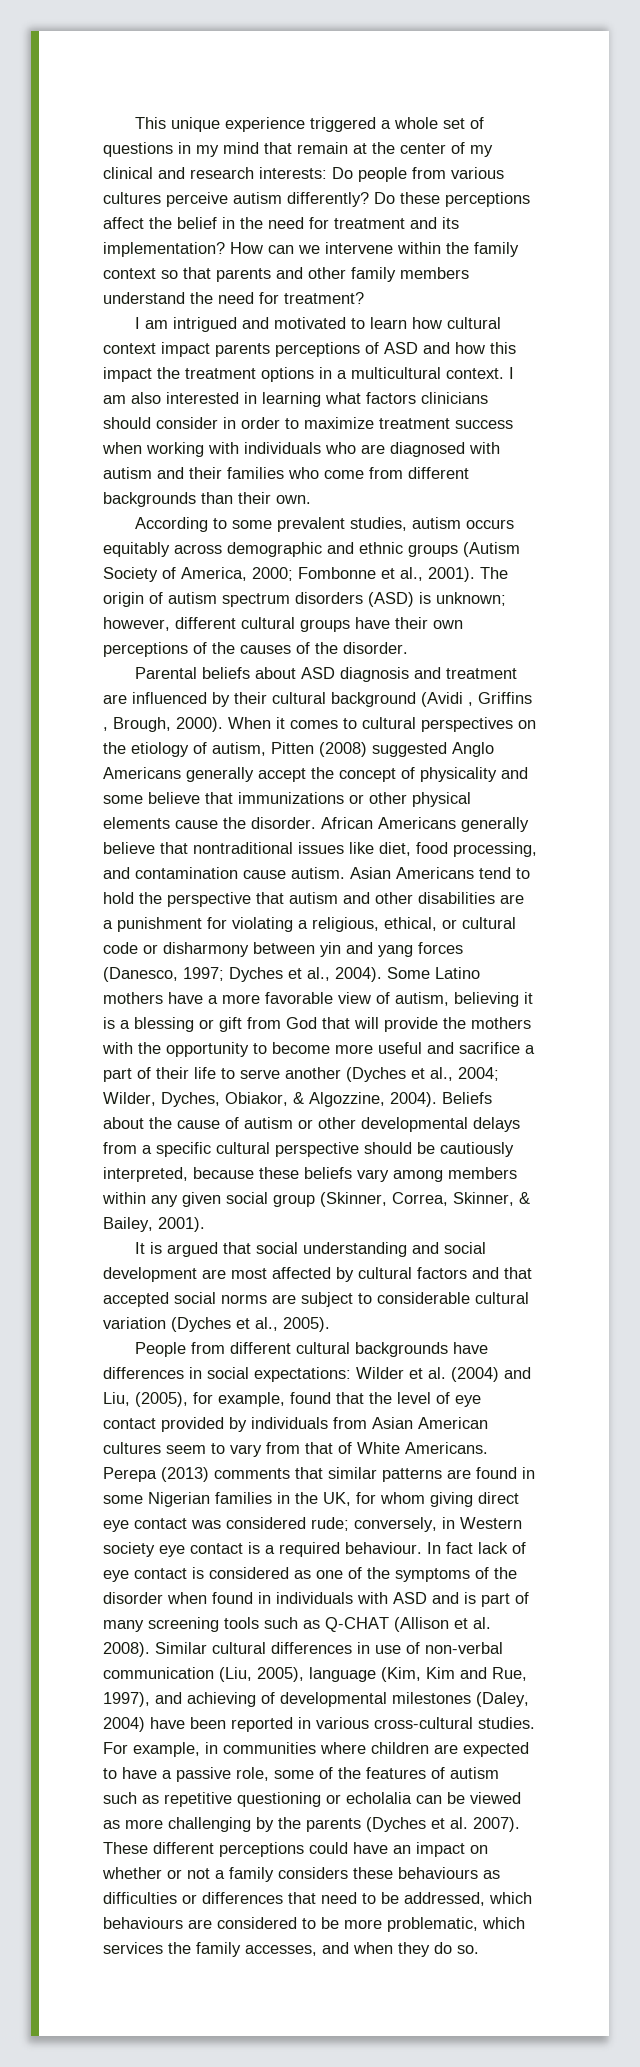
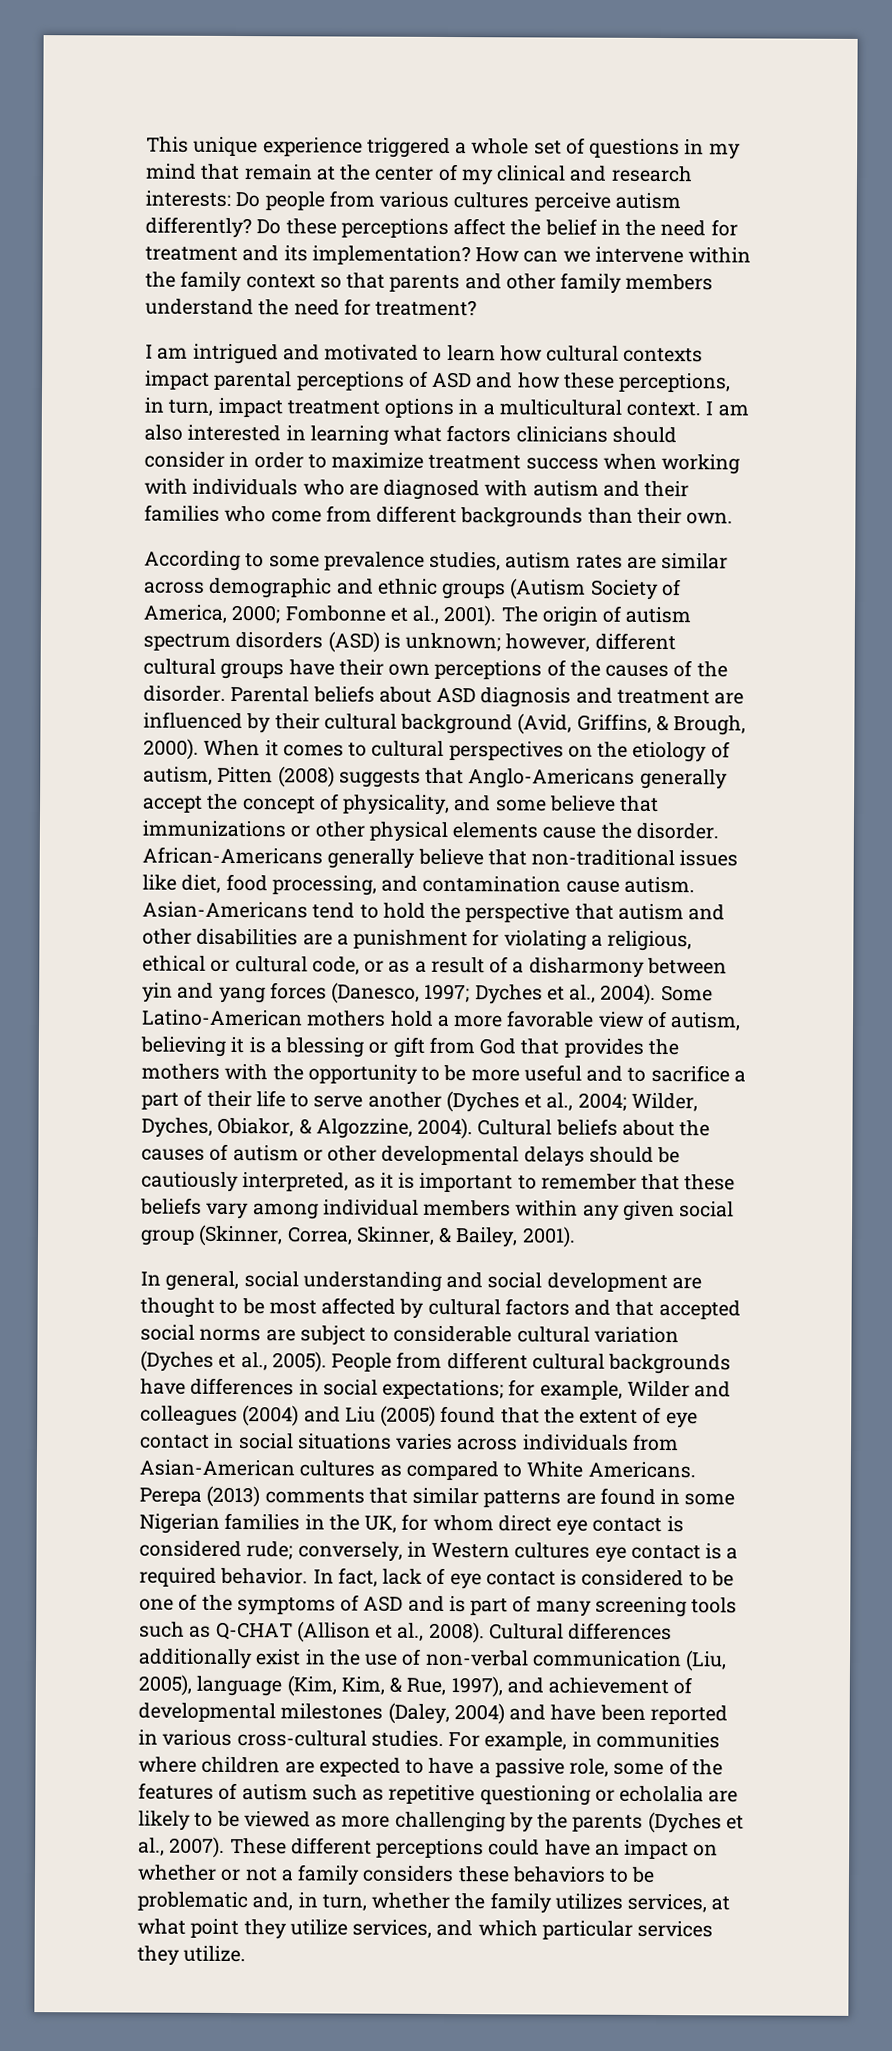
- I am intrigued and motivated to learn how cultural context impact parents perceptions of ASD and how this impact the treatment options in a multicultural context.
+ I am intrigued and motivated to learn how cultural contexts impact parental perceptions of ASD and how these perceptions, in turn, impact treatment options in a multicultural context.
- According to some prevalent studies, autism occurs equitably across demographic and ethnic groups (Autism Society of America, 2000; Fombonne et al., 2001).
+ According to some prevalence studies, autism rates are similar across demographic and ethnic groups (Autism Society of America, 2000; Fombonne et al., 2001).
- The origin of autism spectrum disorders (ASD) is unknown; however, different cultural groups have their own perceptions of the causes of the disorder.
- Parental beliefs about ASD diagnosis and treatment are influenced by their cultural background (Avidi , Griffins , Brough, 2000).
+ The origin of autism spectrum disorders (ASD) is unknown; however, different cultural groups have their own perceptions of the causes of the disorder. Parental beliefs about ASD diagnosis and treatment are influenced by their cultural background (Avid, Griffins, & Brough, 2000).
- When it comes to cultural perspectives on the etiology of autism, Pitten (2008) suggested Anglo Americans generally accept the concept of physicality and some believe that immunizations or other physical elements cause the disorder.
+ When it comes to cultural perspectives on the etiology of autism, Pitten (2008) suggests that Anglo-Americans generally accept the concept of physicality, and some believe that immunizations or other physical elements cause the disorder.
- African Americans generally believe that nontraditional issues like diet, food processing, and contamination cause autism.
+ African-Americans generally believe that non-traditional issues like diet, food processing, and contamination cause autism.
- Asian Americans tend to hold the perspective that autism and other disabilities are a punishment for violating a religious, ethical, or cultural code or disharmony between yin and yang forces (Danesco, 1997; Dyches et al., 2004).
+ Asian-Americans tend to hold the perspective that autism and other disabilities are a punishment for violating a religious, ethical or cultural code, or as a result of a disharmony between yin and yang forces (Danesco, 1997; Dyches et al., 2004).
- Some Latino mothers have a more favorable view of autism, believing it is a blessing or gift from God that will provide the mothers with the opportunity to become more useful and sacrifice a part of their life to serve another (Dyches et al., 2004; Wilder, Dyches, Obiakor, & Algozzine, 2004).
+ Some Latino-American mothers hold a more favorable view of autism, believing it is a blessing or gift from God that provides the mothers with the opportunity to be more useful and to sacrifice a part of their life to serve another (Dyches et al., 2004; Wilder, Dyches, Obiakor, & Algozzine, 2004).
- Beliefs about the cause of autism or other developmental delays from a specific cultural perspective should be cautiously interpreted, because these beliefs vary among members within any given social group (Skinner, Correa, Skinner, & Bailey, 2001).
+ Cultural beliefs about the causes of autism or other developmental delays should be cautiously interpreted, as it is important to remember that these beliefs vary among individual members within any given social group (Skinner, Correa, Skinner, & Bailey, 2001).
- It is argued that social understanding and social development are most affected by cultural factors and that accepted social norms are subject to considerable cultural variation (Dyches et al., 2005).
- People from different cultural backgrounds have differences in social expectations: Wilder et al. (2004) and Liu, (2005), for example, found that the level of eye contact provided by individuals from Asian American cultures seem to vary from that of White Americans.
+ In general, social understanding and social development are thought to be most affected by cultural factors and that accepted social norms are subject to considerable cultural variation (Dyches et al., 2005). People from different cultural backgrounds have differences in social expectations; for example, Wilder and colleagues (2004) and Liu (2005) found that the extent of eye contact in social situations varies across individuals from Asian-American cultures as compared to White Americans.
- Perepa (2013) comments that similar patterns are found in some Nigerian families in the UK, for whom giving direct eye contact was considered rude;
+ Perepa (2013) comments that similar patterns are found in some Nigerian families in the UK, for whom direct eye contact is considered rude;
- conversely, in Western society eye contact is a required behaviour. In fact lack of eye contact is considered as one of the symptoms of the disorder when found in individuals with ASD and is part of many screening tools such as Q-CHAT (Allison et al. 2008). Similar cultural differences in use of non-verbal communication (Liu, 2005), language (Kim, Kim and Rue, 1997), and achieving of developmental milestones (Daley, 2004) have been reported in various cross-cultural studies.
+ conversely, in Western cultures eye contact is a required behavior. In fact, lack of eye contact is considered to be one of the symptoms of ASD and is part of many screening tools such as Q-CHAT (Allison et al., 2008). Cultural differences additionally exist in the use of non-verbal communication (Liu, 2005), language (Kim, Kim, & Rue, 1997), and achievement of developmental milestones (Daley, 2004) and have been reported in various cross-cultural studies.
- For example, in communities where children are expected to have a passive role, some of the features of autism such as repetitive questioning or echolalia can be viewed as more challenging by the parents (Dyches et al. 2007).
+ For example, in communities where children are expected to have a passive role, some of the features of autism such as repetitive questioning or echolalia are likely to be viewed as more challenging by the parents (Dyches et al., 2007).
- These different perceptions could have an impact on whether or not a family considers these behaviours as difficulties or differences that need to be addressed, which behaviours are considered to be more problematic, which services the family accesses, and when they do so.
+ These different perceptions could have an impact on whether or not a family considers these behaviors to be problematic and, in turn, whether the family utilizes services, at what point they utilize services, and which particular services they utilize.

